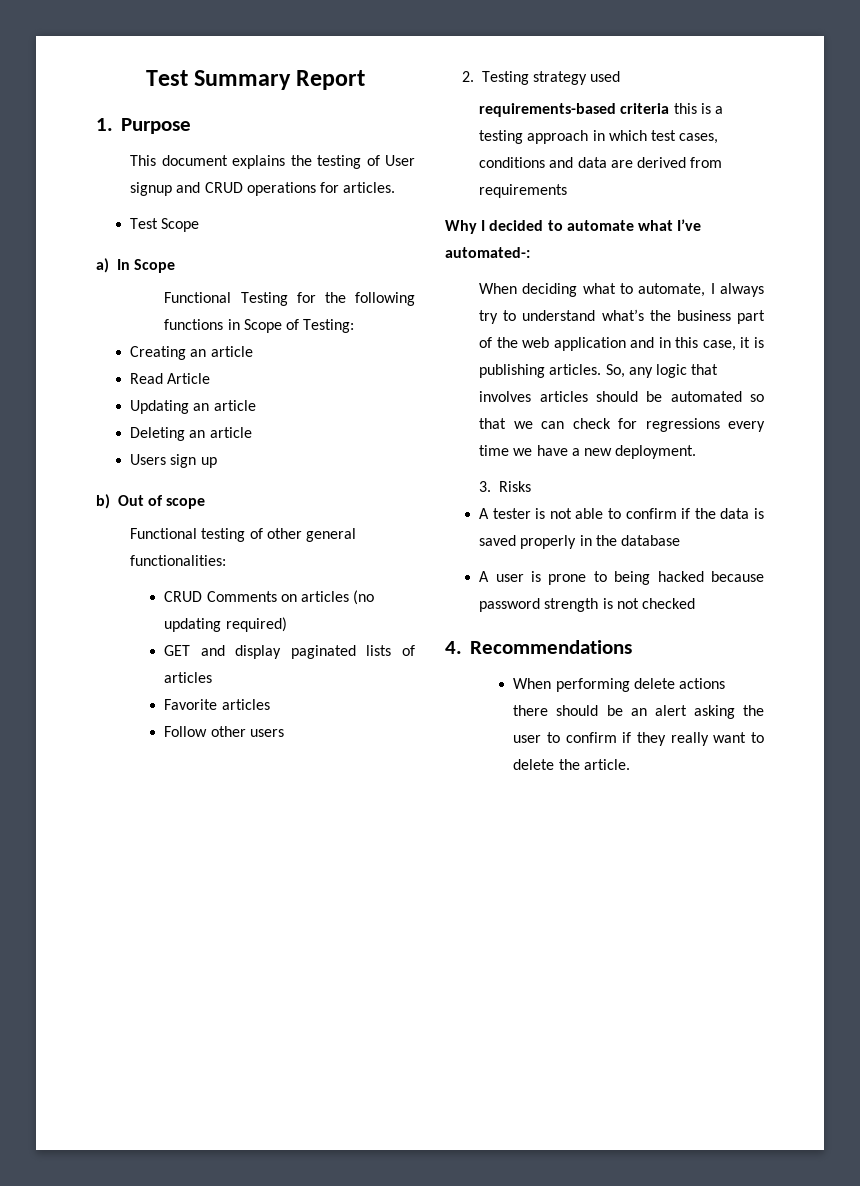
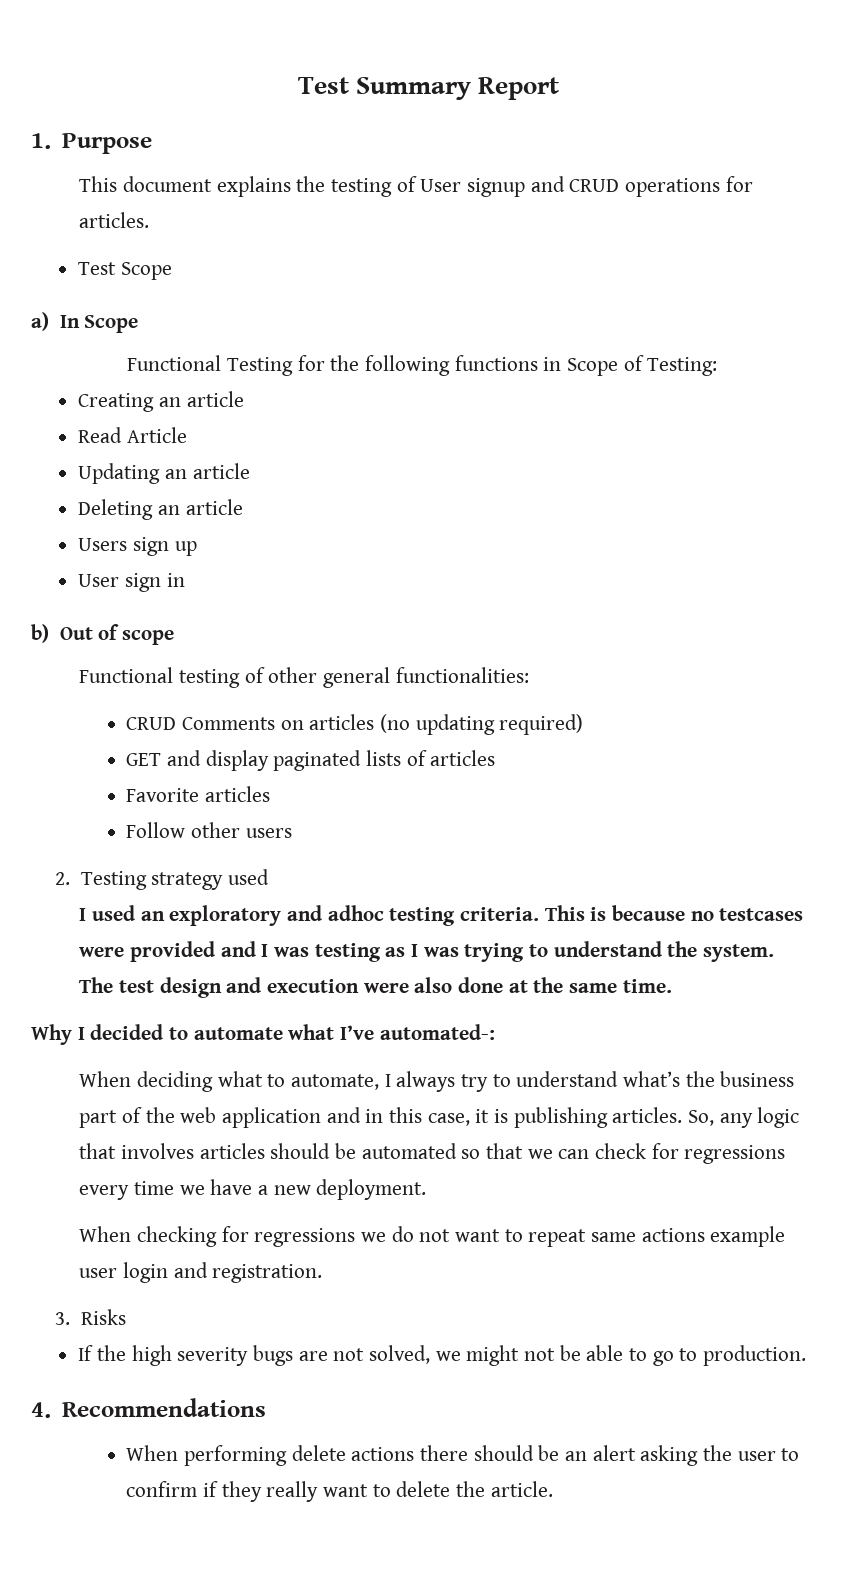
+ User sign in
- requirements-based criteria this is a testing approach in which test cases, conditions and data are derived from requirements
+ I used an exploratory and adhoc testing criteria. This is because no testcases were provided and I was testing as I was trying to understand the system.
+ The test design and execution were also done at the same time.
+ When checking for regressions we do not want to repeat same actions example user login and registration.
  3. Risks
- A tester is not able to confirm if the data is saved properly in the database
- A user is prone to being hacked because password strength is not checked
+ If the high severity bugs are not solved, we might not be able to go to production.

